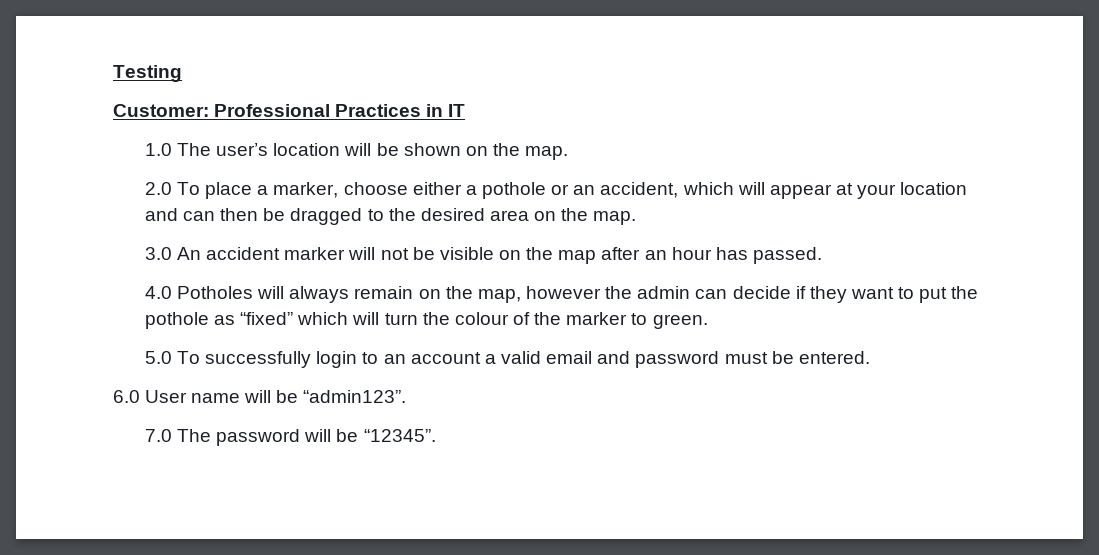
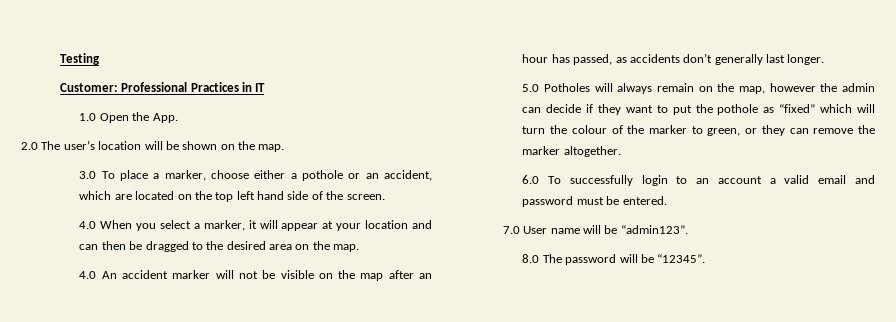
- 1.0 The user’s location will be shown on the map.
+ 1.0 Open the App.
+ 2.0 The user’s location will be shown on the map.
- 2.0 To place a marker, choose either a pothole or an accident, which will appear at your location and can then be dragged to the desired area on the map.
+ 3.0 To place a marker, choose either a pothole or an accident, which are located on the top left hand side of the screen.
+ 4.0 When you select a marker, it will appear at your location and can then be dragged to the desired area on the map.
- 3.0 An accident marker will not be visible on the map after an hour has passed.
- 4.0 Potholes will always remain on the map, however the admin can decide if they want to put the pothole as “fixed” which will turn the colour of the marker to green.
- 5.0 To successfully login to an account a valid email and password must be entered.
+ 4.0 An accident marker will not be visible on the map after an hour has passed, as accidents don’t generally last longer.
+ 5.0 Potholes will always remain on the map, however the admin can decide if they want to put the pothole as “fixed” which will turn the colour of the marker to green, or they can remove the marker altogether.
+ 6.0 To successfully login to an account a valid email and password must be entered.
- 6.0 User name will be “admin123”.
+ 7.0 User name will be “admin123”.
- 7.0 The password will be “12345”.
+ 8.0 The password will be “12345”.

